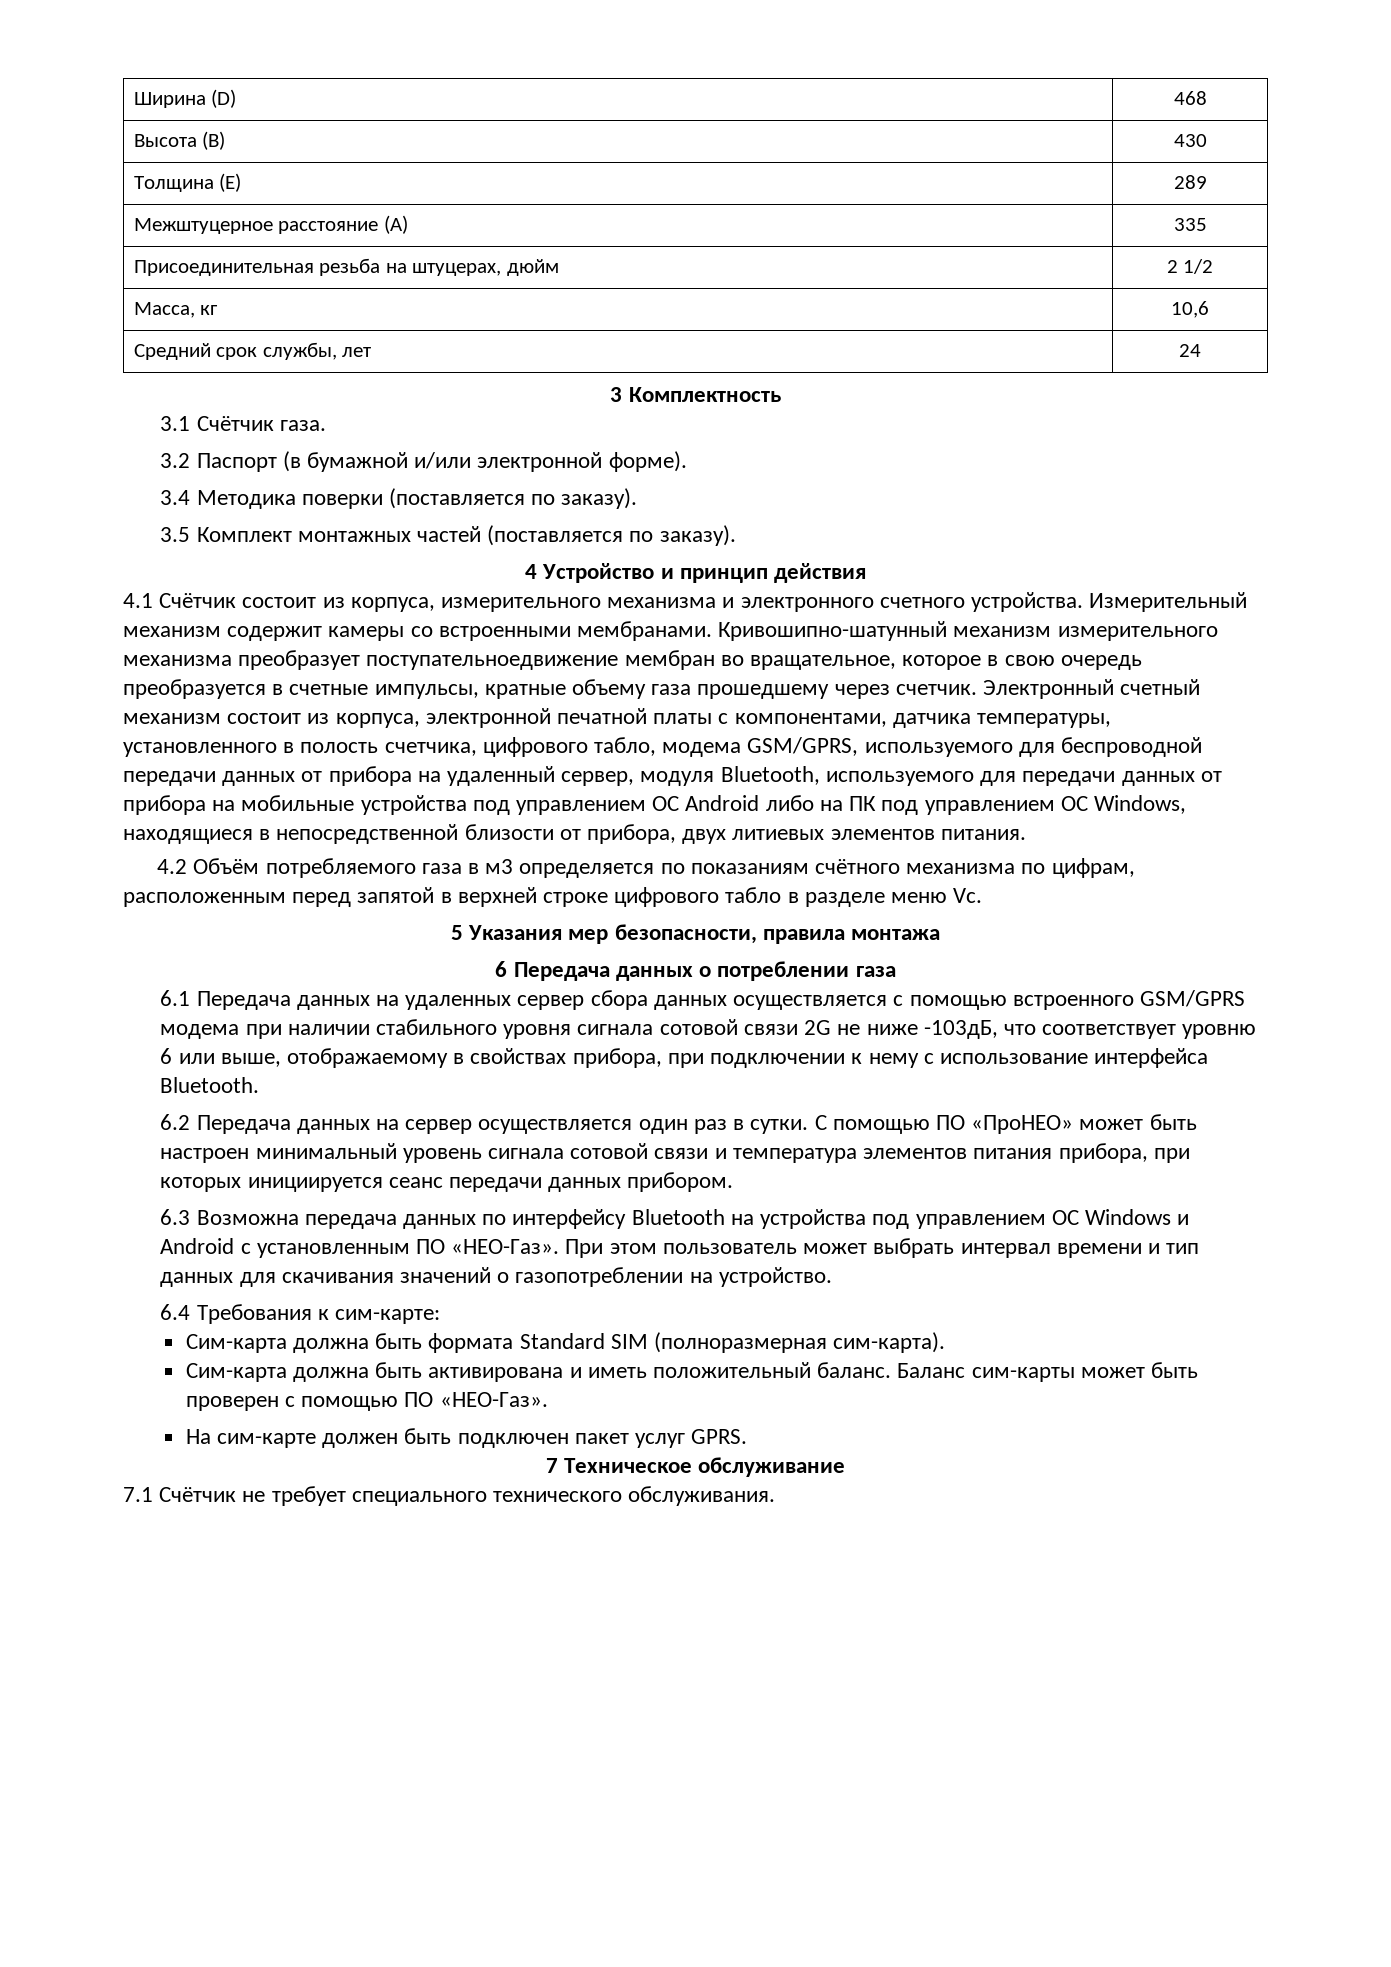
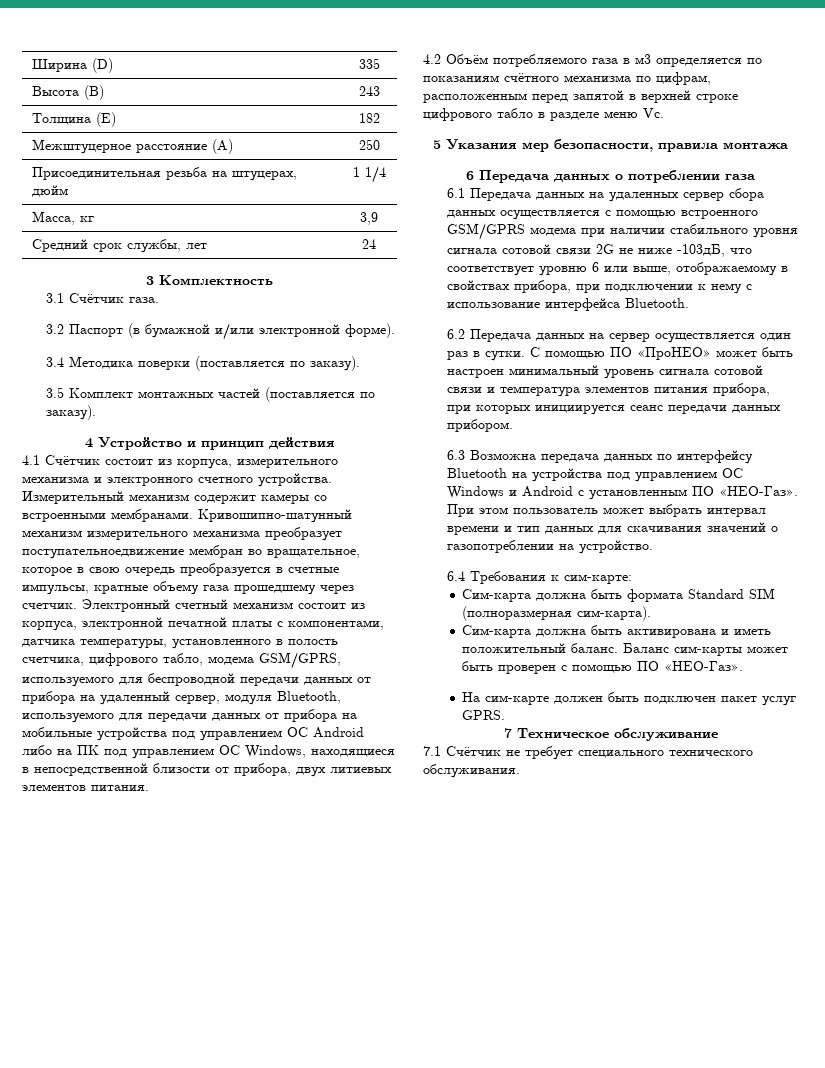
- Ширина (D) | 468
+ Ширина (D) | 335
- Высота (B) | 430
+ Высота (B) | 243
- Толщина (Е) | 289
+ Толщина (Е) | 182
- Межштуцерное расстояние (А) | 335
+ Межштуцерное расстояние (А) | 250
- Присоединительная резьба на штуцерах, дюйм | 2 1/2
+ Присоединительная резьба на штуцерах, дюйм | 1 1/4
- Масса, кг | 10,6
+ Масса, кг | 3,9

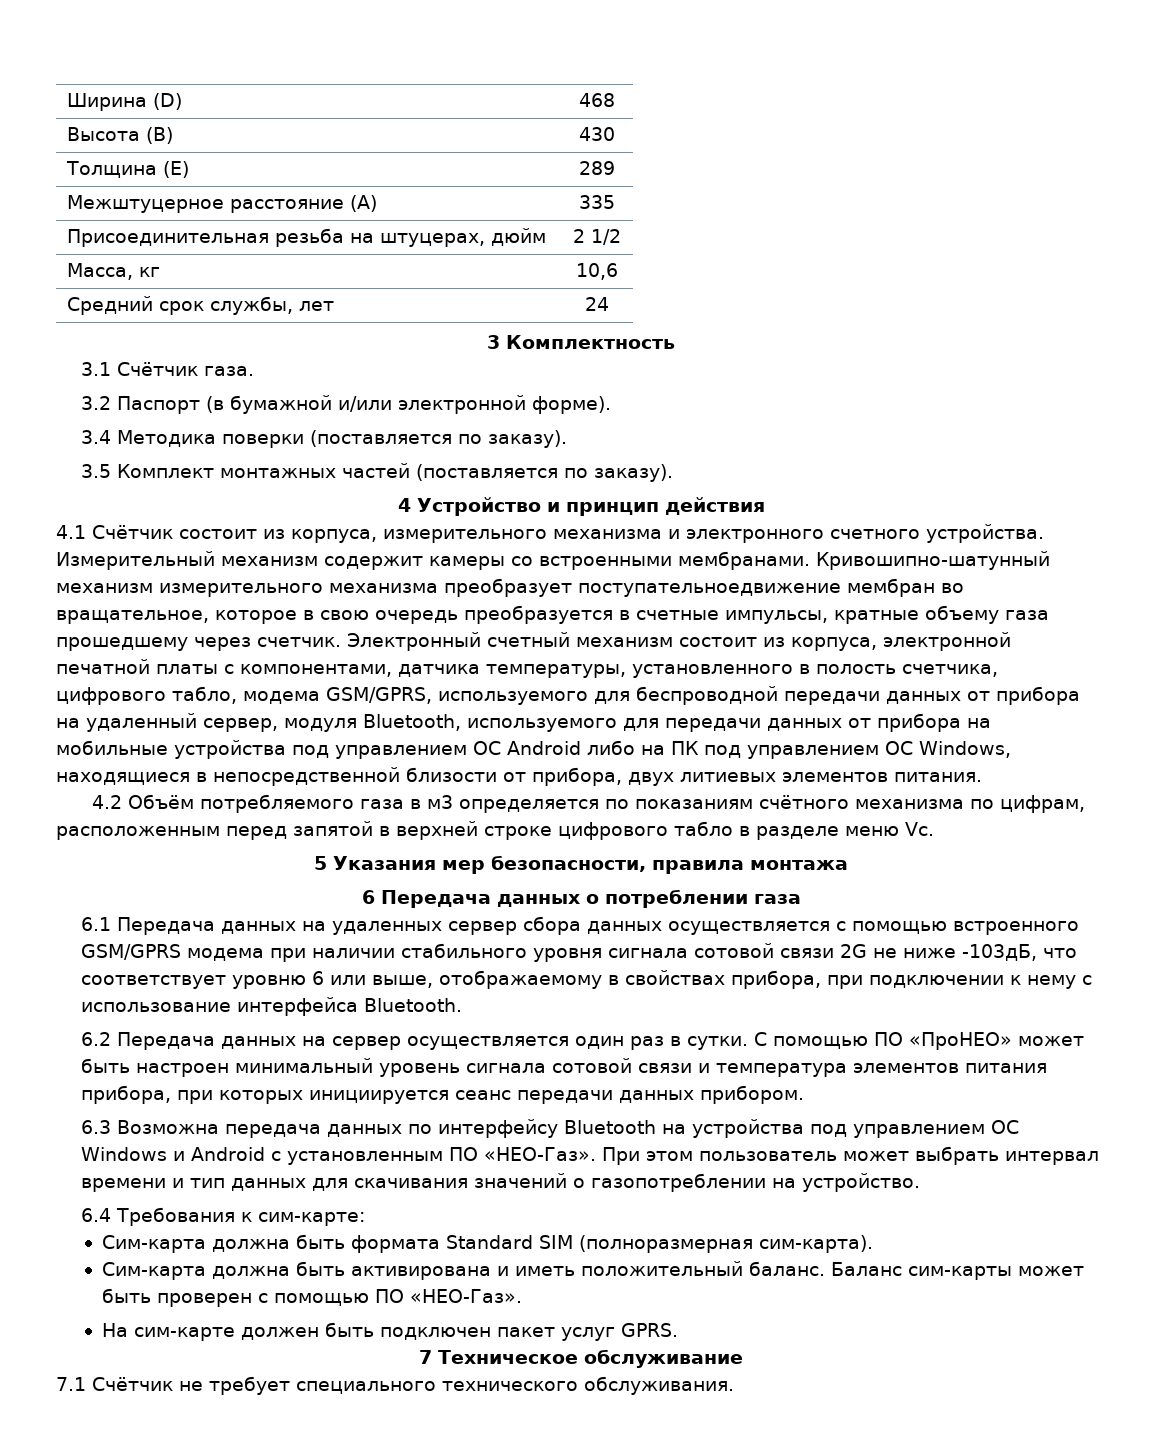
- Ширина (D) | 335
+ Ширина (D) | 468
- Высота (B) | 243
+ Высота (B) | 430
- Толщина (Е) | 182
+ Толщина (Е) | 289
- Межштуцерное расстояние (А) | 250
+ Межштуцерное расстояние (А) | 335
- Присоединительная резьба на штуцерах, дюйм | 1 1/4
+ Присоединительная резьба на штуцерах, дюйм | 2 1/2
- Масса, кг | 3,9
+ Масса, кг | 10,6

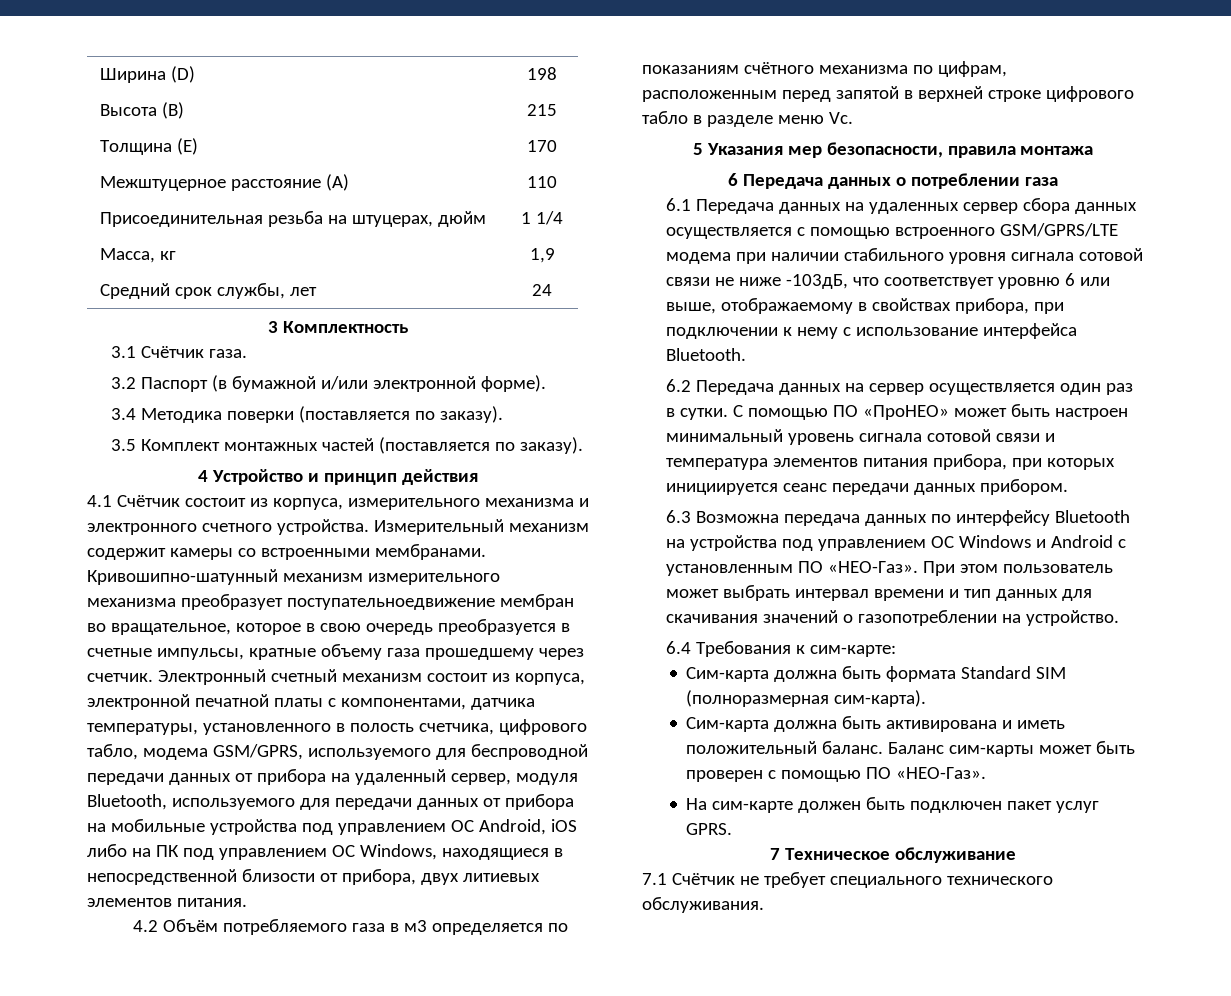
- Ширина (D) | 468
+ Ширина (D) | 198
- Высота (B) | 430
+ Высота (B) | 215
- Толщина (Е) | 289
+ Толщина (Е) | 170
- Межштуцерное расстояние (А) | 335
+ Межштуцерное расстояние (А) | 110
- Присоединительная резьба на штуцерах, дюйм | 2 1/2
+ Присоединительная резьба на штуцерах, дюйм | 1 1/4
- Масса, кг | 10,6
+ Масса, кг | 1,9
- Электронный счетный механизм состоит из корпуса, электронной печатной платы с компонентами, датчика температуры, установленного в полость счетчика, цифрового табло, модема GSM/GPRS, используемого для беспроводной передачи данных от прибора на удаленный сервер, модуля Bluetooth, используемого для передачи данных от прибора на мобильные устройства под управлением ОС Android либо на ПК под управлением ОС Windows, находящиеся в непосредственной близости от прибора, двух литиевых элементов питания.
+ Электронный счетный механизм состоит из корпуса, электронной печатной платы с компонентами, датчика температуры, установленного в полость счетчика, цифрового табло, модема GSM/GPRS, используемого для беспроводной передачи данных от прибора на удаленный сервер, модуля Bluetooth, используемого для передачи данных от прибора на мобильные устройства под управлением ОС Android, iOS либо на ПК под управлением ОС Windows, находящиеся в непосредственной близости от прибора, двух литиевых элементов питания.
- 6.1 Передача данных на удаленных сервер сбора данных осуществляется с помощью встроенного GSM/GPRS модема при наличии стабильного уровня сигнала сотовой связи 2G не ниже -103дБ, что соответствует уровню 6 или выше, отображаемому в свойствах прибора, при подключении к нему с использование интерфейса Bluetooth.
+ 6.1 Передача данных на удаленных сервер сбора данных осуществляется с помощью встроенного GSM/GPRS/LTE модема при наличии стабильного уровня сигнала сотовой связи не ниже -103дБ, что соответствует уровню 6 или выше, отображаемому в свойствах прибора, при подключении к нему с использование интерфейса Bluetooth.

